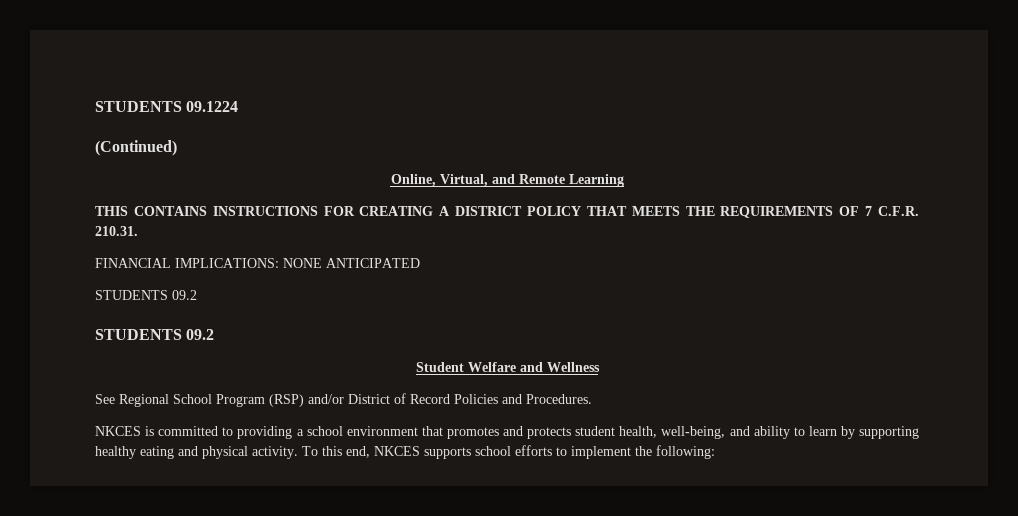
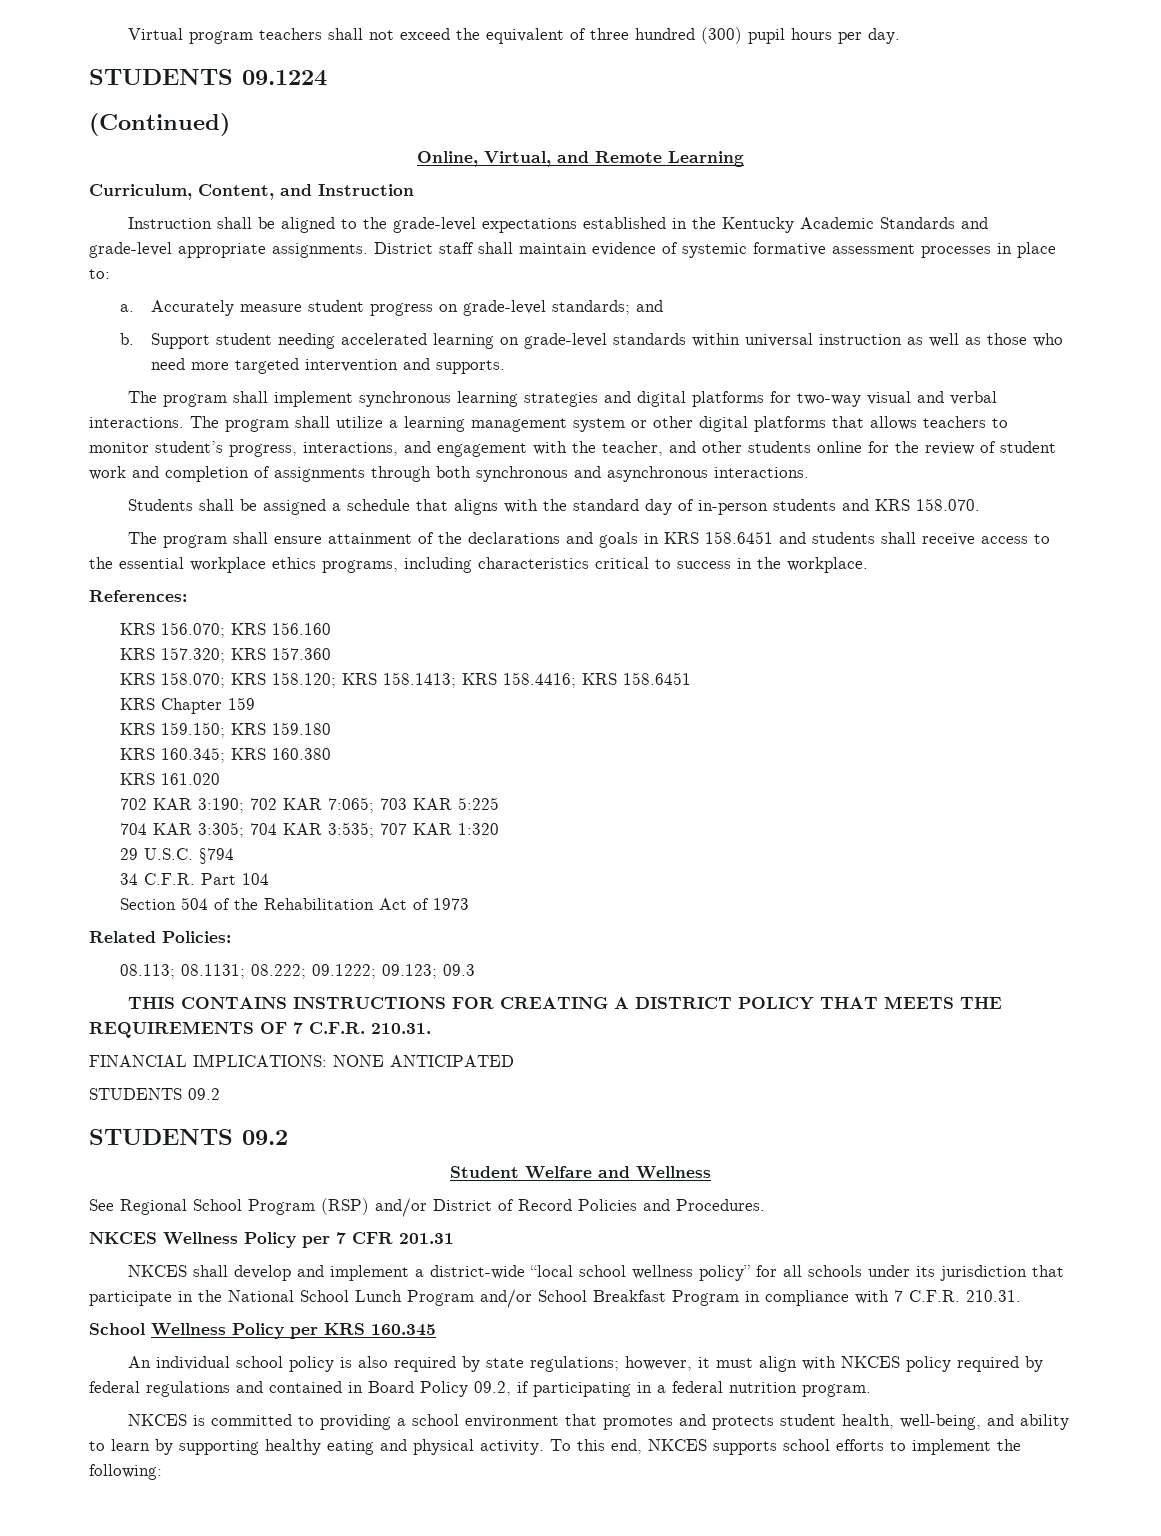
+ Virtual program teachers shall not exceed the equivalent of three hundred (300) pupil hours per day.
+ Curriculum, Content, and Instruction
+ Instruction shall be aligned to the grade-level expectations established in the Kentucky Academic Standards and grade-level appropriate assignments. District staff shall maintain evidence of systemic formative assessment processes in place to:
+ a. Accurately measure student progress on grade-level standards; and
+ b. Support student needing accelerated learning on grade-level standards within universal instruction as well as those who need more targeted intervention and supports.
+ The program shall implement synchronous learning strategies and digital platforms for two-way visual and verbal interactions. The program shall utilize a learning management system or other digital platforms that allows teachers to monitor student’s progress, interactions, and engagement with the teacher, and other students online for the review of student work and completion of assignments through both synchronous and asynchronous interactions.
+ Students shall be assigned a schedule that aligns with the standard day of in-person students and KRS 158.070.
+ The program shall ensure attainment of the declarations and goals in KRS 158.6451 and students shall receive access to the essential workplace ethics programs, including characteristics critical to success in the workplace.
+ References:
+ KRS 156.070; KRS 156.160
+ KRS 157.320; KRS 157.360
+ KRS 158.070; KRS 158.120; KRS 158.1413; KRS 158.4416; KRS 158.6451
+ KRS Chapter 159
+ KRS 159.150; KRS 159.180
+ KRS 160.345; KRS 160.380
+ KRS 161.020
+ 702 KAR 3:190; 702 KAR 7:065; 703 KAR 5:225
+ 704 KAR 3:305; 704 KAR 3:535; 707 KAR 1:320
+ 29 U.S.C. §794
+ 34 C.F.R. Part 104
+ Section 504 of the Rehabilitation Act of 1973
+ Related Policies:
+ 08.113; 08.1131; 08.222; 09.1222; 09.123; 09.3
+ NKCES Wellness Policy per 7 CFR 201.31
+ NKCES shall develop and implement a district-wide “local school wellness policy” for all schools under its jurisdiction that participate in the National School Lunch Program and/or School Breakfast Program in compliance with 7 C.F.R. 210.31.
+ School Wellness Policy per KRS 160.345
+ An individual school policy is also required by state regulations; however, it must align with NKCES policy required by federal regulations and contained in Board Policy 09.2, if participating in a federal nutrition program.

